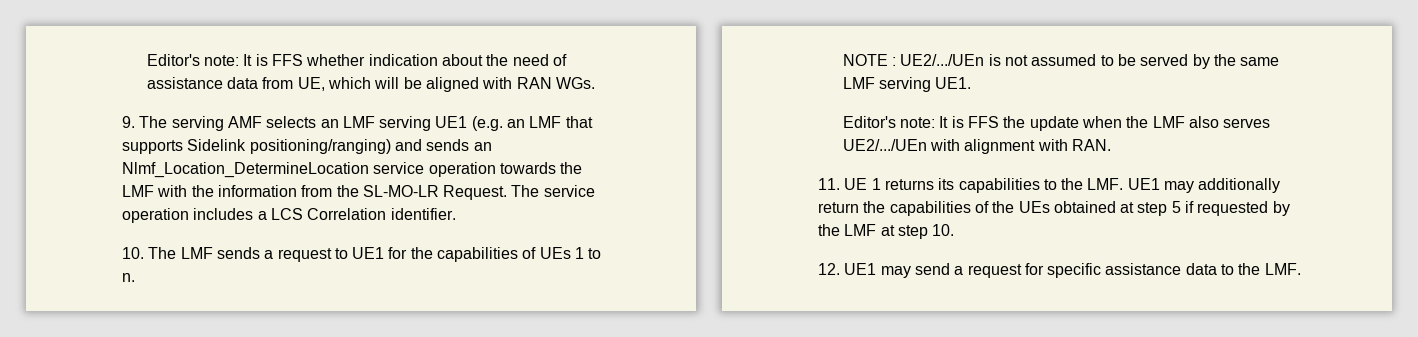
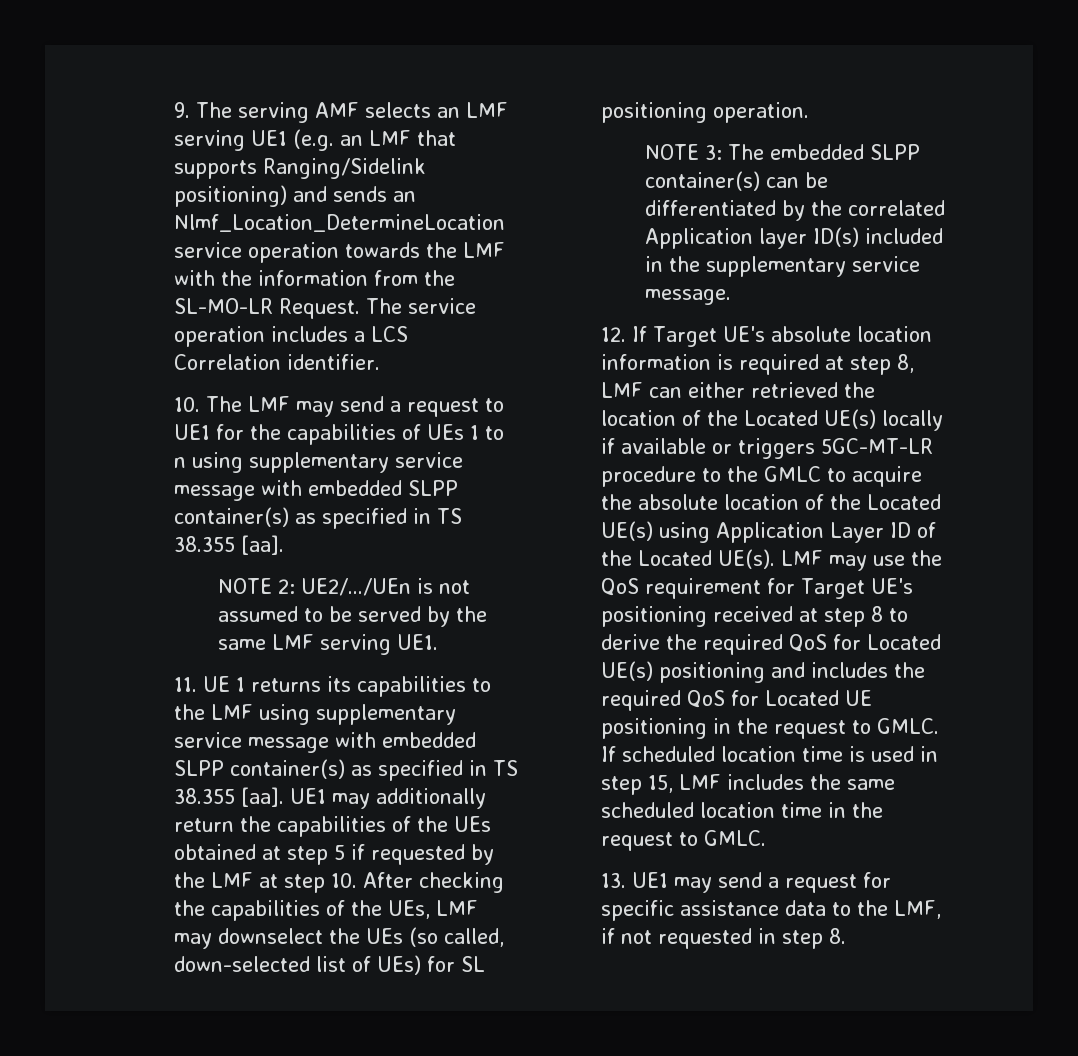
- Editor's note: It is FFS whether indication about the need of assistance data from UE, which will be aligned with RAN WGs.
- 9. The serving AMF selects an LMF serving UE1 (e.g. an LMF that supports Sidelink positioning/ranging) and sends an Nlmf_Location_DetermineLocation service operation towards the LMF with the information from the SL-MO-LR Request.
+ 9. The serving AMF selects an LMF serving UE1 (e.g. an LMF that supports Ranging/Sidelink positioning) and sends an Nlmf_Location_DetermineLocation service operation towards the LMF with the information from the SL-MO-LR Request.
- 10. The LMF sends a request to UE1 for the capabilities of UEs 1 to n.
- NOTE : UE2/.../UEn is not assumed to be served by the same LMF serving UE1.
+ 10. The LMF may send a request to UE1 for the capabilities of UEs 1 to n using supplementary service message with embedded SLPP container(s) as specified in TS 38.355 [aa].
+ NOTE 2: UE2/.../UEn is not assumed to be served by the same LMF serving UE1.
- Editor's note: It is FFS the update when the LMF also serves UE2/.../UEn with alignment with RAN.
- 11. UE 1 returns its capabilities to the LMF. UE1 may additionally return the capabilities of the UEs obtained at step 5 if requested by the LMF at step 10.
- 12. UE1 may send a request for specific assistance data to the LMF.
+ 11. UE 1 returns its capabilities to the LMF using supplementary service message with embedded SLPP container(s) as specified in TS 38.355 [aa]. UE1 may additionally return the capabilities of the UEs obtained at step 5 if requested by the LMF at step 10. After checking the capabilities of the UEs, LMF may downselect the UEs (so called, down-selected list of UEs) for SL positioning operation.
+ NOTE 3: The embedded SLPP container(s) can be differentiated by the correlated Application layer ID(s) included in the supplementary service message.
+ 12. If Target UE's absolute location information is required at step 8, LMF can either retrieved the location of the Located UE(s) locally if available or triggers 5GC-MT-LR procedure to the GMLC to acquire the absolute location of the Located UE(s) using Application Layer ID of the Located UE(s). LMF may use the QoS requirement for Target UE's positioning received at step 8 to derive the required QoS for Located UE(s) positioning and includes the required QoS for Located UE positioning in the request to GMLC. If scheduled location time is used in step 15, LMF includes the same scheduled location time in the request to GMLC.
+ 13. UE1 may send a request for specific assistance data to the LMF, if not requested in step 8.

